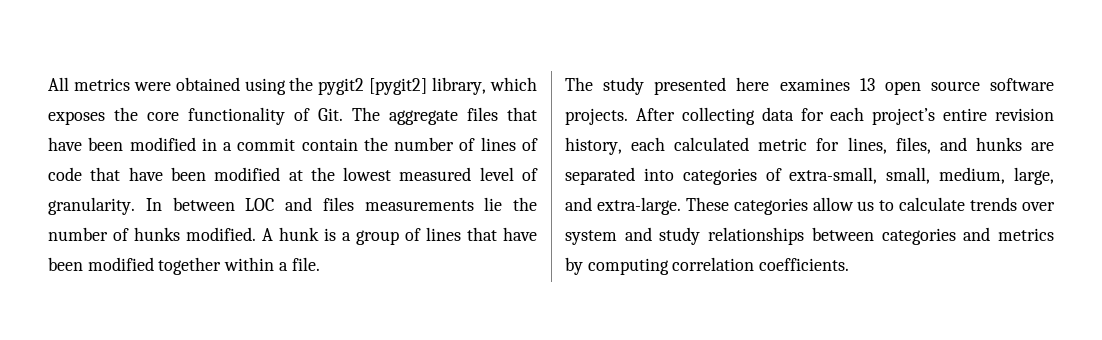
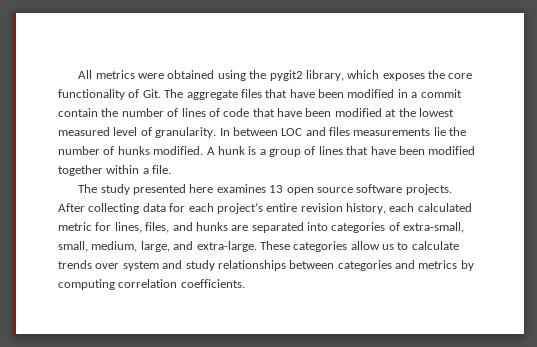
- All metrics were obtained using the pygit2 [pygit2] library, which exposes the core functionality of Git. The aggregate files that have been modified in a commit contain the number of lines of code that have been modified at the lowest measured level of granularity.
+ All metrics were obtained using the pygit2 library, which exposes the core functionality of Git. The aggregate files that have been modified in a commit contain the number of lines of code that have been modified at the lowest measured level of granularity.

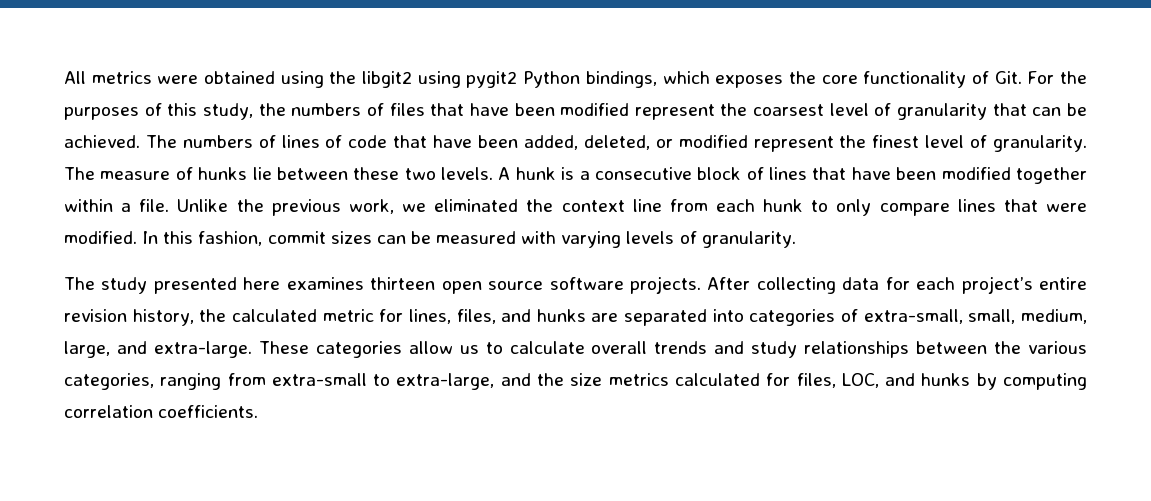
- All metrics were obtained using the pygit2 library, which exposes the core functionality of Git. The aggregate files that have been modified in a commit contain the number of lines of code that have been modified at the lowest measured level of granularity. In between LOC and files measurements lie the number of hunks modified.
+ All metrics were obtained using the libgit2 using pygit2 Python bindings, which exposes the core functionality of Git. For the purposes of this study, the numbers of files that have been modified represent the coarsest level of granularity that can be achieved. The numbers of lines of code that have been added, deleted, or modified represent the finest level of granularity. The measure of hunks lie between these two levels.
- A hunk is a group of lines that have been modified together within a file.
+ A hunk is a consecutive block of lines that have been modified together within a file. Unlike the previous work, we eliminated the context line from each hunk to only compare lines that were modified. In this fashion, commit sizes can be measured with varying levels of granularity.
- The study presented here examines 13 open source software projects.
+ The study presented here examines thirteen open source software projects.
- After collecting data for each project’s entire revision history, each calculated metric for lines, files, and hunks are separated into categories of extra-small, small, medium, large, and extra-large.
+ After collecting data for each project’s entire revision history, the calculated metric for lines, files, and hunks are separated into categories of extra-small, small, medium, large, and extra-large.
- These categories allow us to calculate trends over system and study relationships between categories and metrics by computing correlation coefficients.
+ These categories allow us to calculate overall trends and study relationships between the various categories, ranging from extra-small to extra-large, and the size metrics calculated for files, LOC, and hunks by computing correlation coefficients.

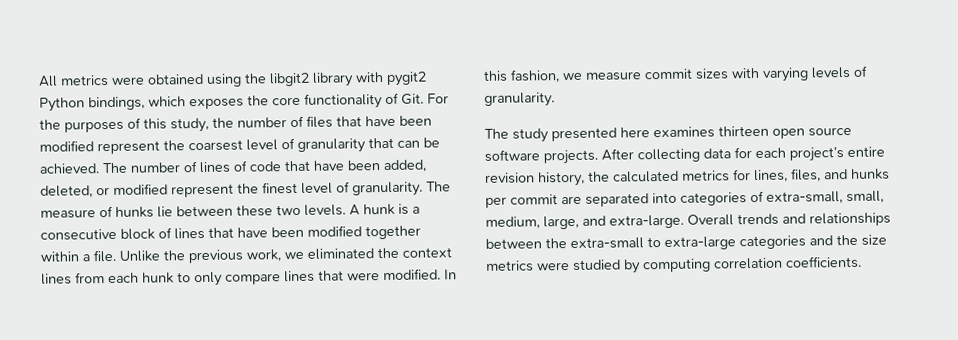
- All metrics were obtained using the libgit2 using pygit2 Python bindings, which exposes the core functionality of Git. For the purposes of this study, the numbers of files that have been modified represent the coarsest level of granularity that can be achieved.
+ All metrics were obtained using the libgit2 library with pygit2 Python bindings, which exposes the core functionality of Git. For the purposes of this study, the number of files that have been modified represent the coarsest level of granularity that can be achieved.
- The numbers of lines of code that have been added, deleted, or modified represent the finest level of granularity.
+ The number of lines of code that have been added, deleted, or modified represent the finest level of granularity.
- Unlike the previous work, we eliminated the context line from each hunk to only compare lines that were modified.
+ Unlike the previous work, we eliminated the context lines from each hunk to only compare lines that were modified.
- In this fashion, commit sizes can be measured with varying levels of granularity.
+ In this fashion, we measure commit sizes with varying levels of granularity.
- After collecting data for each project’s entire revision history, the calculated metric for lines, files, and hunks are separated into categories of extra-small, small, medium, large, and extra-large.
+ After collecting data for each project’s entire revision history, the calculated metrics for lines, files, and hunks per commit are separated into categories of extra-small, small, medium, large, and extra-large.
- These categories allow us to calculate overall trends and study relationships between the various categories, ranging from extra-small to extra-large, and the size metrics calculated for files, LOC, and hunks by computing correlation coefficients.
+ Overall trends and relationships between the extra-small to extra-large categories and the size metrics were studied by computing correlation coefficients.

